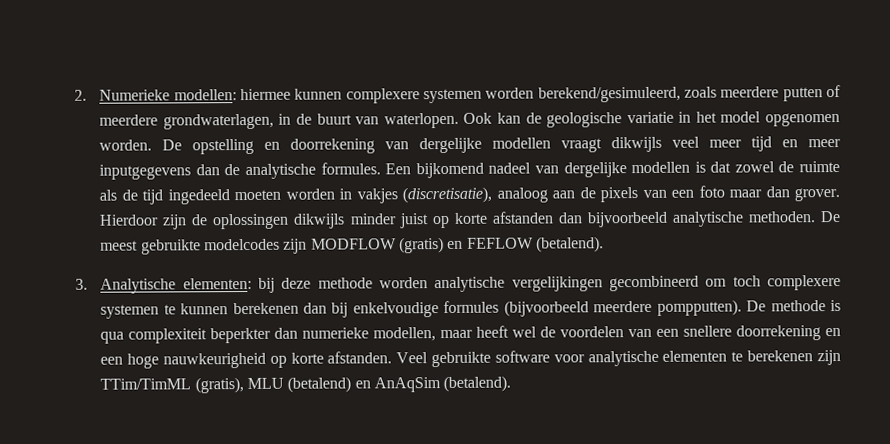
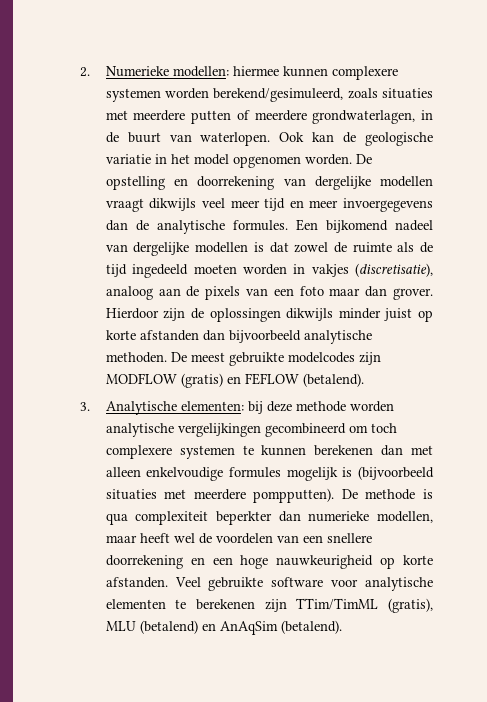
- 2. Numerieke modellen: hiermee kunnen complexere systemen worden berekend/gesimuleerd, zoals meerdere putten of meerdere grondwaterlagen, in de buurt van waterlopen.
+ 2. Numerieke modellen: hiermee kunnen complexere systemen worden berekend/gesimuleerd, zoals situaties met meerdere putten of meerdere grondwaterlagen, in de buurt van waterlopen.
- De opstelling en doorrekening van dergelijke modellen vraagt dikwijls veel meer tijd en meer inputgegevens dan de analytische formules.
+ De opstelling en doorrekening van dergelijke modellen vraagt dikwijls veel meer tijd en meer invoergegevens dan de analytische formules.
- 3. Analytische elementen: bij deze methode worden analytische vergelijkingen gecombineerd om toch complexere systemen te kunnen berekenen dan bij enkelvoudige formules (bijvoorbeeld meerdere pompputten).
+ 3. Analytische elementen: bij deze methode worden analytische vergelijkingen gecombineerd om toch complexere systemen te kunnen berekenen dan met alleen enkelvoudige formules mogelijk is (bijvoorbeeld situaties met meerdere pompputten).

